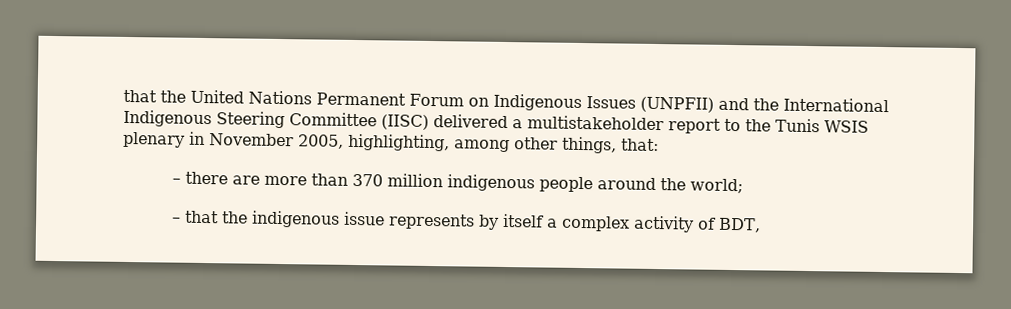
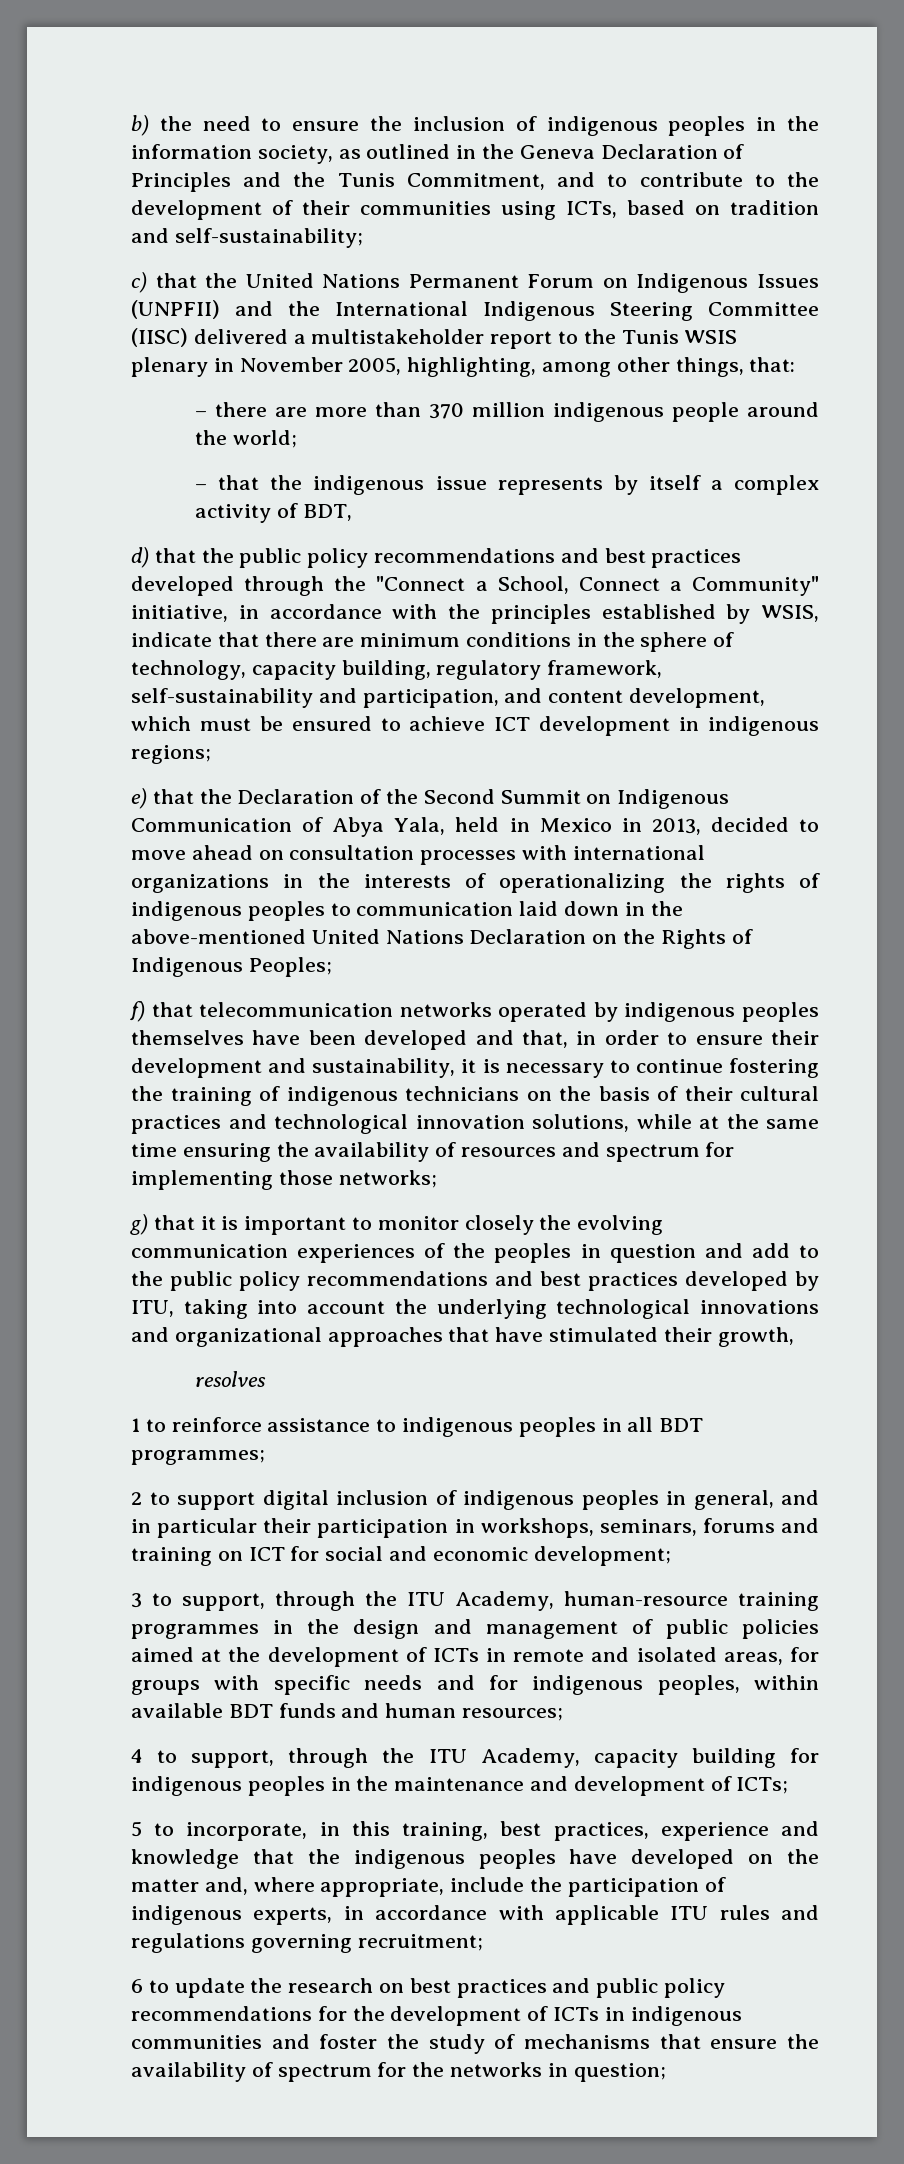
- that the United Nations Permanent Forum on Indigenous Issues (UNPFII) and the International Indigenous Steering Committee (IISC) delivered a multistakeholder report to the Tunis WSIS plenary in November 2005, highlighting, among other things, that:
+ b) the need to ensure the inclusion of indigenous peoples in the information society, as outlined in the Geneva Declaration of Principles and the Tunis Commitment, and to contribute to the development of their communities using ICTs, based on tradition and self-sustainability;
+ c) that the United Nations Permanent Forum on Indigenous Issues (UNPFII) and the International Indigenous Steering Committee (IISC) delivered a multistakeholder report to the Tunis WSIS plenary in November 2005, highlighting, among other things, that:
+ d) that the public policy recommendations and best practices developed through the "Connect a School, Connect a Community" initiative, in accordance with the principles established by WSIS, indicate that there are minimum conditions in the sphere of technology, capacity building, regulatory framework, self-sustainability and participation, and content development, which must be ensured to achieve ICT development in indigenous regions;
+ e) that the Declaration of the Second Summit on Indigenous Communication of Abya Yala, held in Mexico in 2013, decided to move ahead on consultation processes with international organizations in the interests of operationalizing the rights of indigenous peoples to communication laid down in the above-mentioned United Nations Declaration on the Rights of Indigenous Peoples;
+ f) that telecommunication networks operated by indigenous peoples themselves have been developed and that, in order to ensure their development and sustainability, it is necessary to continue fostering the training of indigenous technicians on the basis of their cultural practices and technological innovation solutions, while at the same time ensuring the availability of resources and spectrum for implementing those networks;
+ g) that it is important to monitor closely the evolving communication experiences of the peoples in question and add to the public policy recommendations and best practices developed by ITU, taking into account the underlying technological innovations and organizational approaches that have stimulated their growth,
+ resolves
+ 1 to reinforce assistance to indigenous peoples in all BDT programmes;
+ 2 to support digital inclusion of indigenous peoples in general, and in particular their participation in workshops, seminars, forums and training on ICT for social and economic development;
+ 3 to support, through the ITU Academy, human-resource training programmes in the design and management of public policies aimed at the development of ICTs in remote and isolated areas, for groups with specific needs and for indigenous peoples, within available BDT funds and human resources;
+ 4 to support, through the ITU Academy, capacity building for indigenous peoples in the maintenance and development of ICTs;
+ 5 to incorporate, in this training, best practices, experience and knowledge that the indigenous peoples have developed on the matter and, where appropriate, include the participation of indigenous experts, in accordance with applicable ITU rules and regulations governing recruitment;
+ 6 to update the research on best practices and public policy recommendations for the development of ICTs in indigenous communities and foster the study of mechanisms that ensure the availability of spectrum for the networks in question;

